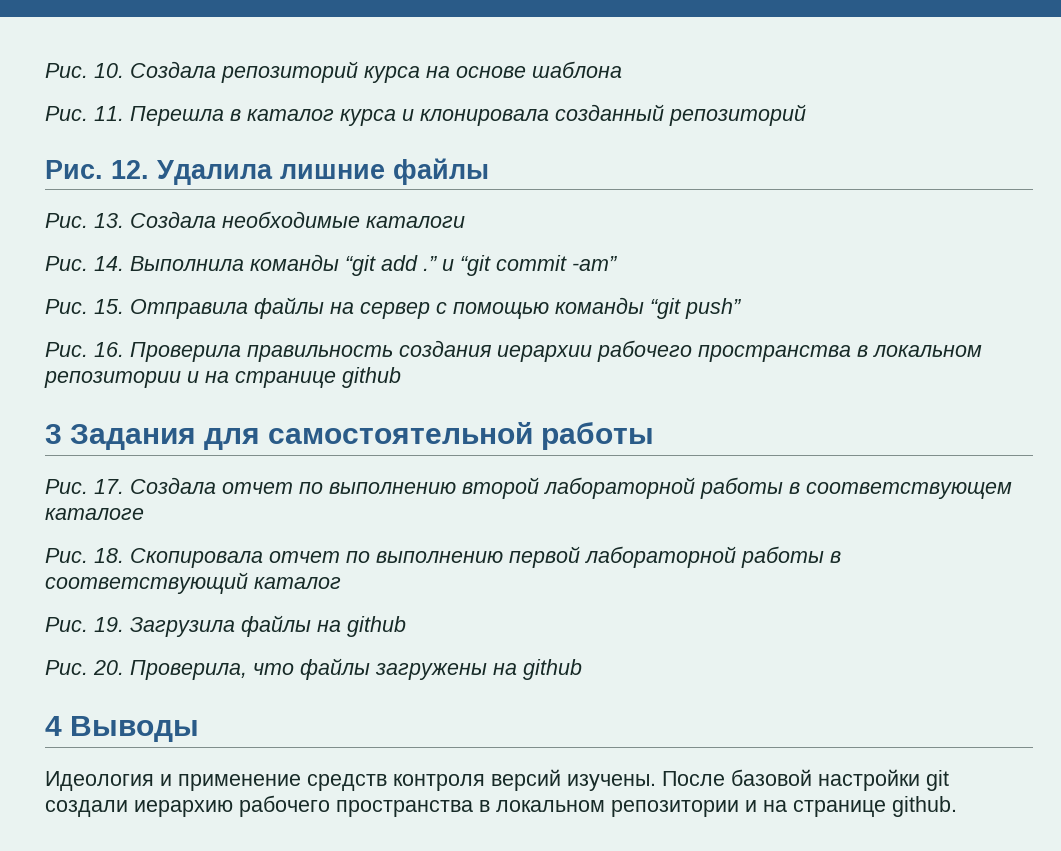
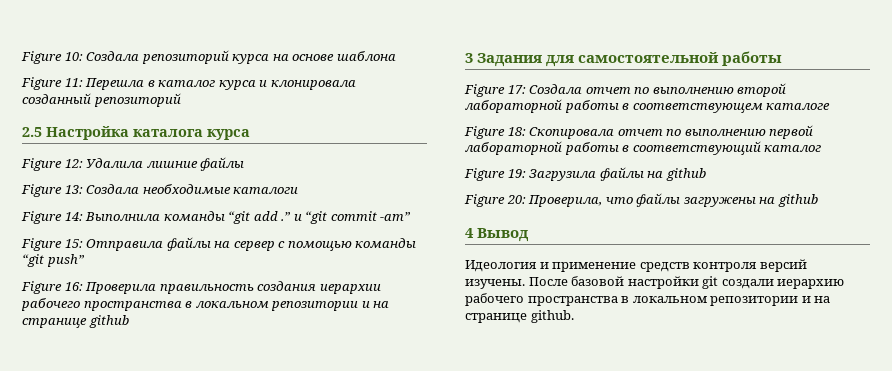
- Рис. 10. Создала репозиторий курса на основе шаблона
+ Figure 10: Создала репозиторий курса на основе шаблона
- Рис. 11. Перешла в каталог курса и клонировала созданный репозиторий
+ Figure 11: Перешла в каталог курса и клонировала созданный репозиторий
- Рис. 12. Удалила лишние файлы
+ 2.5 Настройка каталога курса
+ Figure 12: Удалила лишние файлы
- Рис. 13. Создала необходимые каталоги
+ Figure 13: Создала необходимые каталоги
- Рис. 14. Выполнила команды “git add .” и “git commit -am”
+ Figure 14: Выполнила команды “git add .” и “git commit -am”
- Рис. 15. Отправила файлы на сервер с помощью команды “git push”
+ Figure 15: Отправила файлы на сервер с помощью команды “git push”
- Рис. 16. Проверила правильность создания иерархии рабочего пространства в локальном репозитории и на странице github
+ Figure 16: Проверила правильность создания иерархии рабочего пространства в локальном репозитории и на странице github
- Рис. 17. Создала отчет по выполнению второй лабораторной работы в соответствующем каталоге
+ Figure 17: Создала отчет по выполнению второй лабораторной работы в соответствующем каталоге
- Рис. 18. Скопировала отчет по выполнению первой лабораторной работы в соответствующий каталог
+ Figure 18: Скопировала отчет по выполнению первой лабораторной работы в соответствующий каталог
- Рис. 19. Загрузила файлы на github
+ Figure 19: Загрузила файлы на github
- Рис. 20. Проверила, что файлы загружены на github
+ Figure 20: Проверила, что файлы загружены на github
- 4 Выводы
+ 4 Вывод

